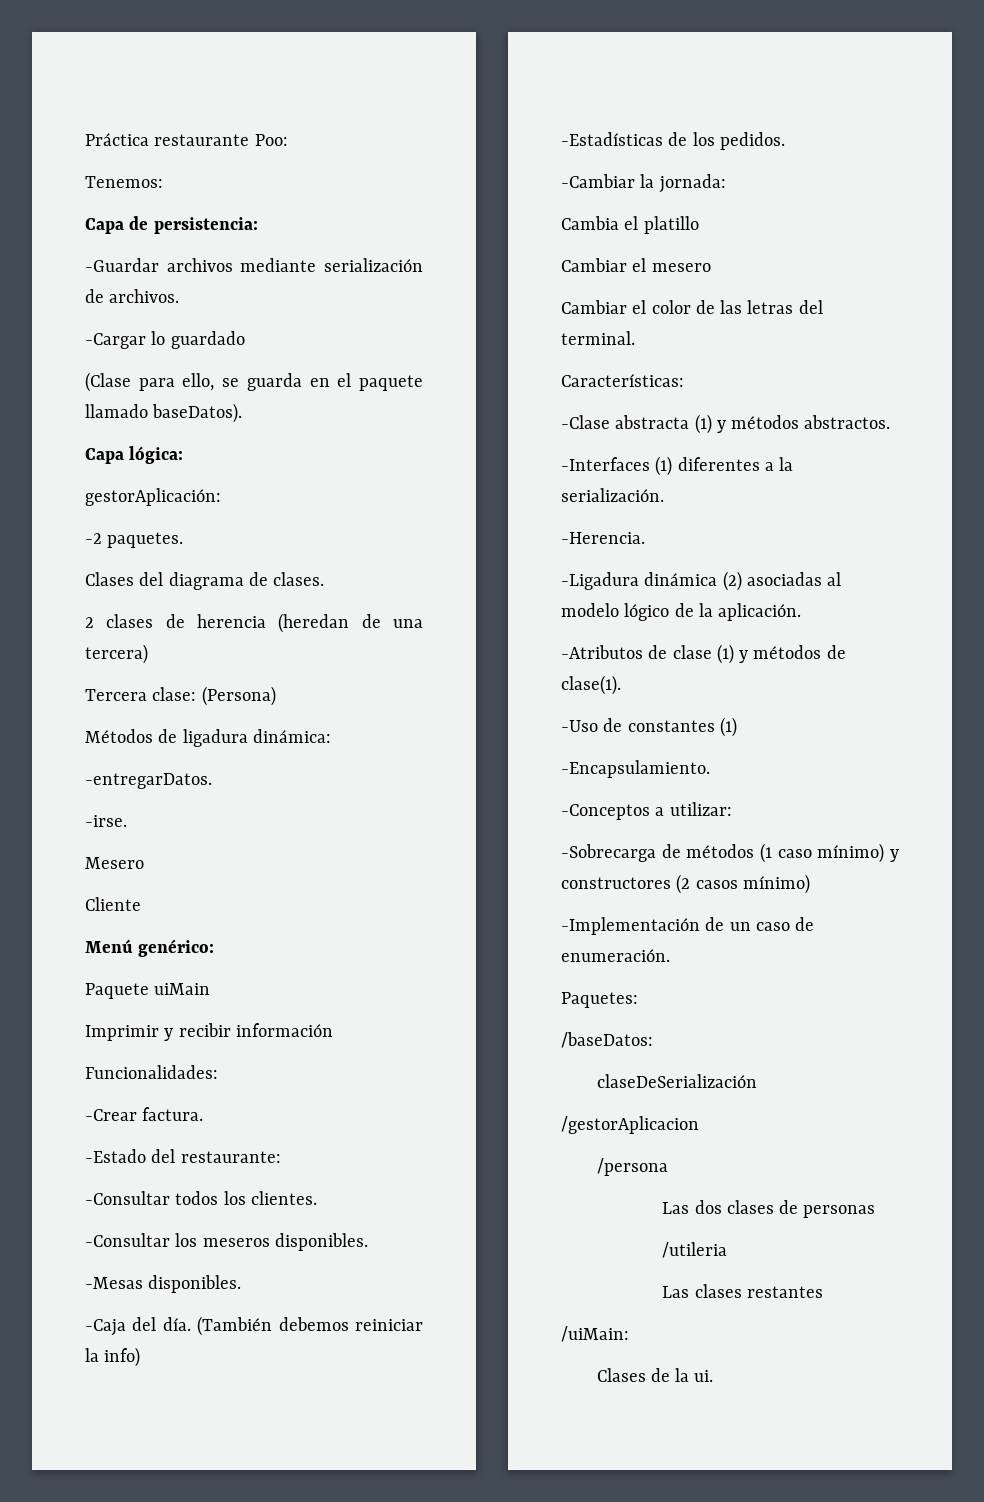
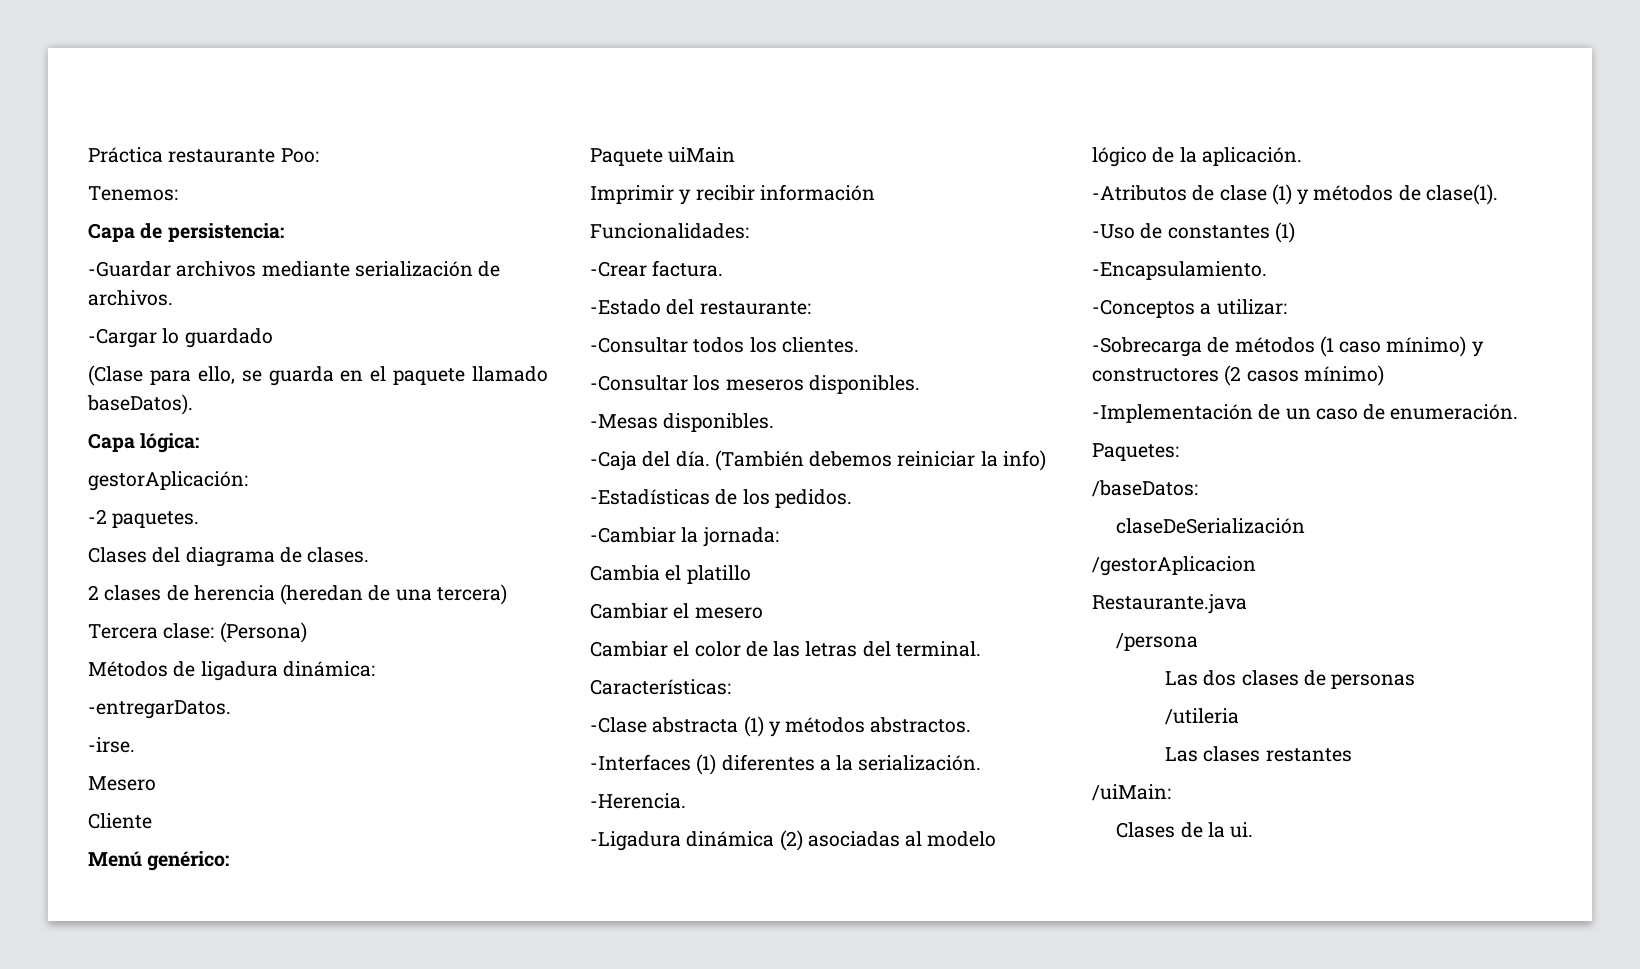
+ Restaurante.java

